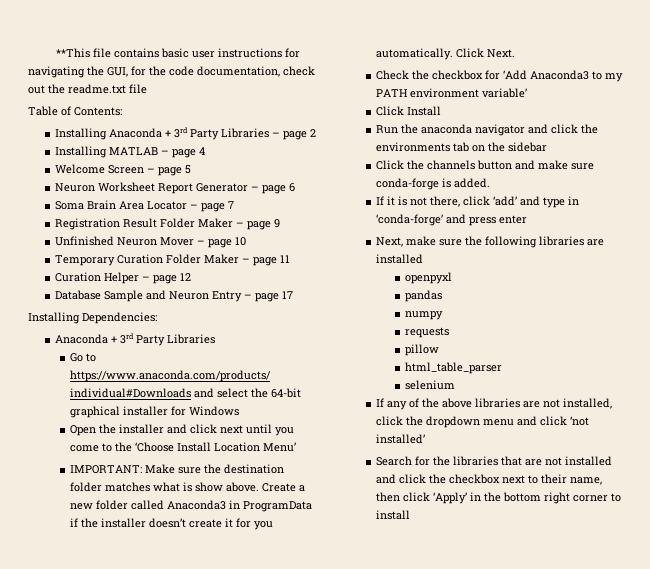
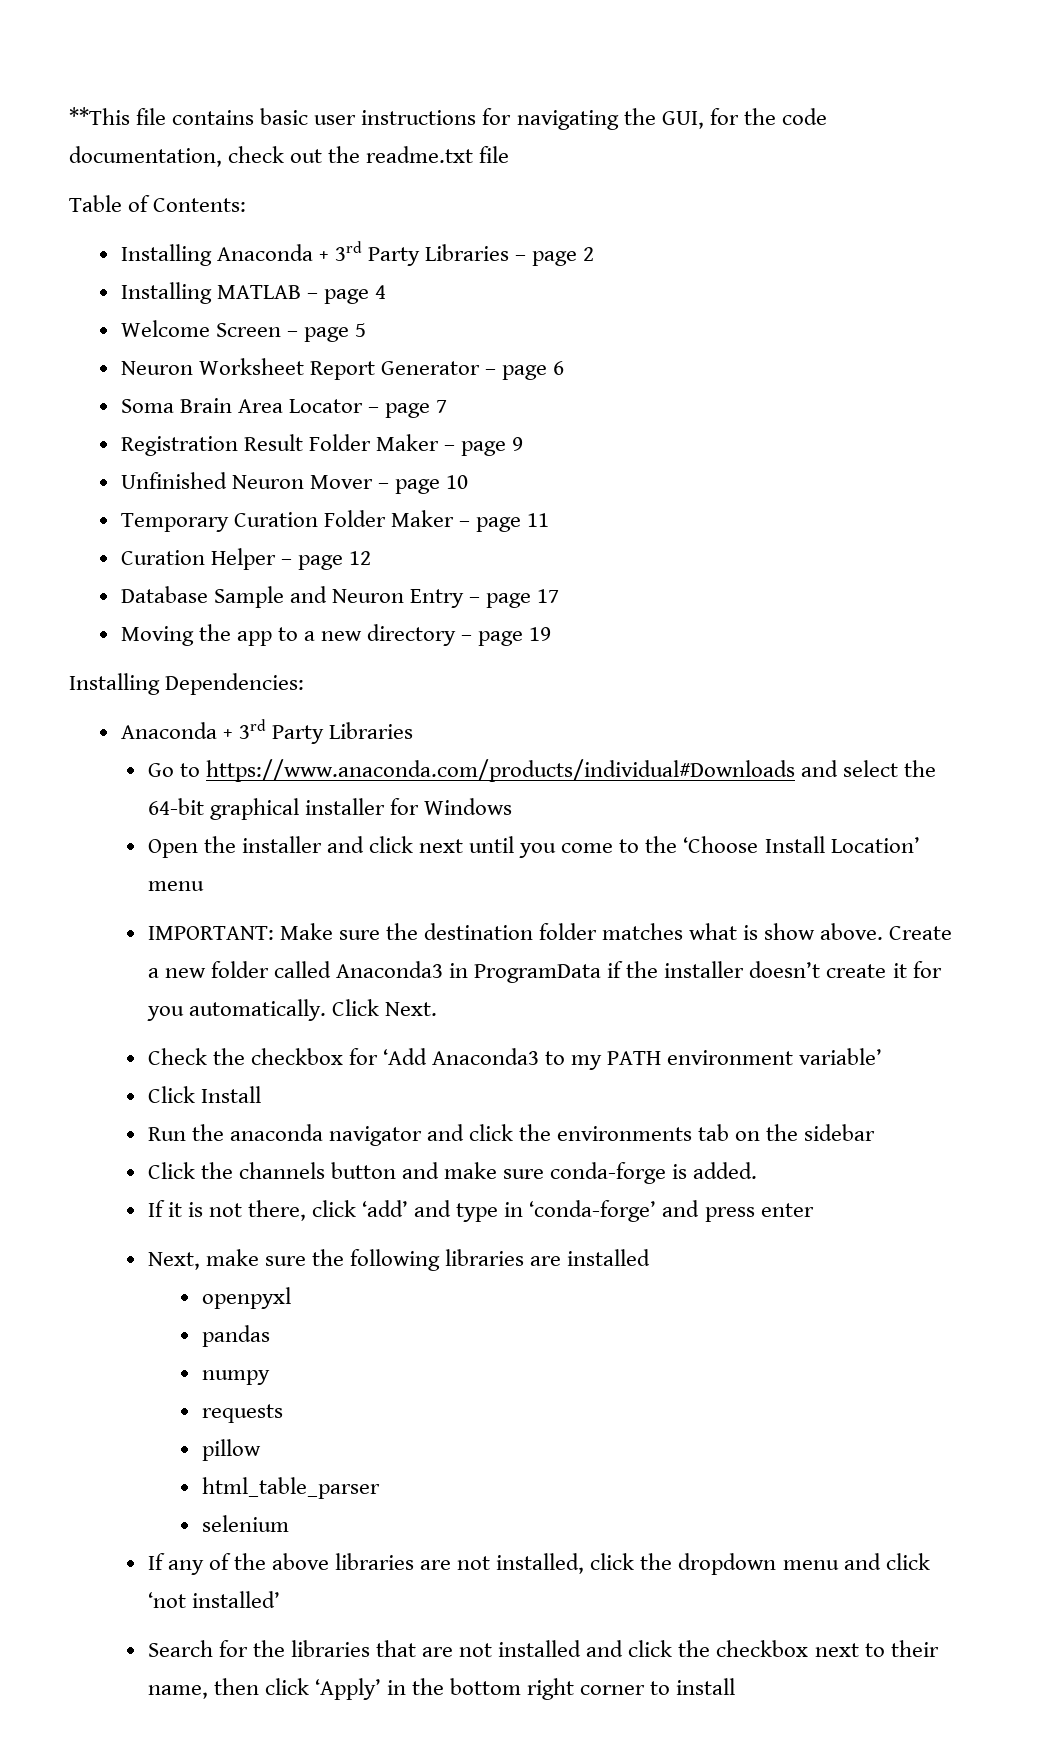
+ Moving the app to a new directory – page 19
- Open the installer and click next until you come to the ‘Choose Install Location Menu’
+ Open the installer and click next until you come to the ‘Choose Install Location’ menu

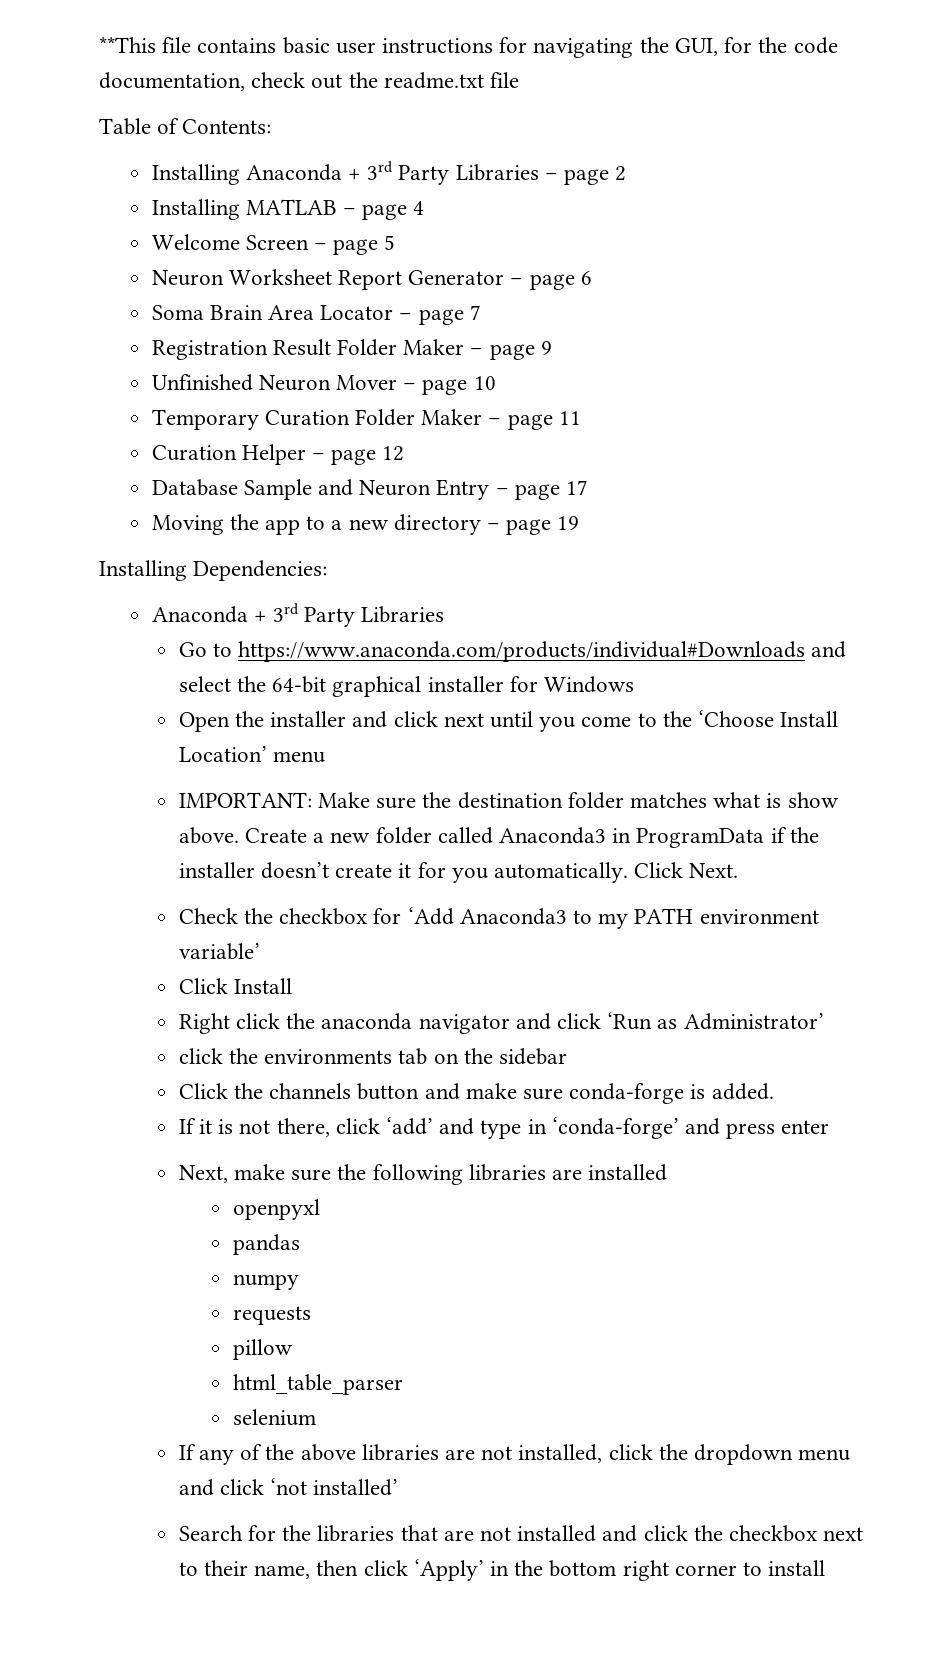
- Run the anaconda navigator and click the environments tab on the sidebar
+ Right click the anaconda navigator and click ‘Run as Administrator’
+ click the environments tab on the sidebar

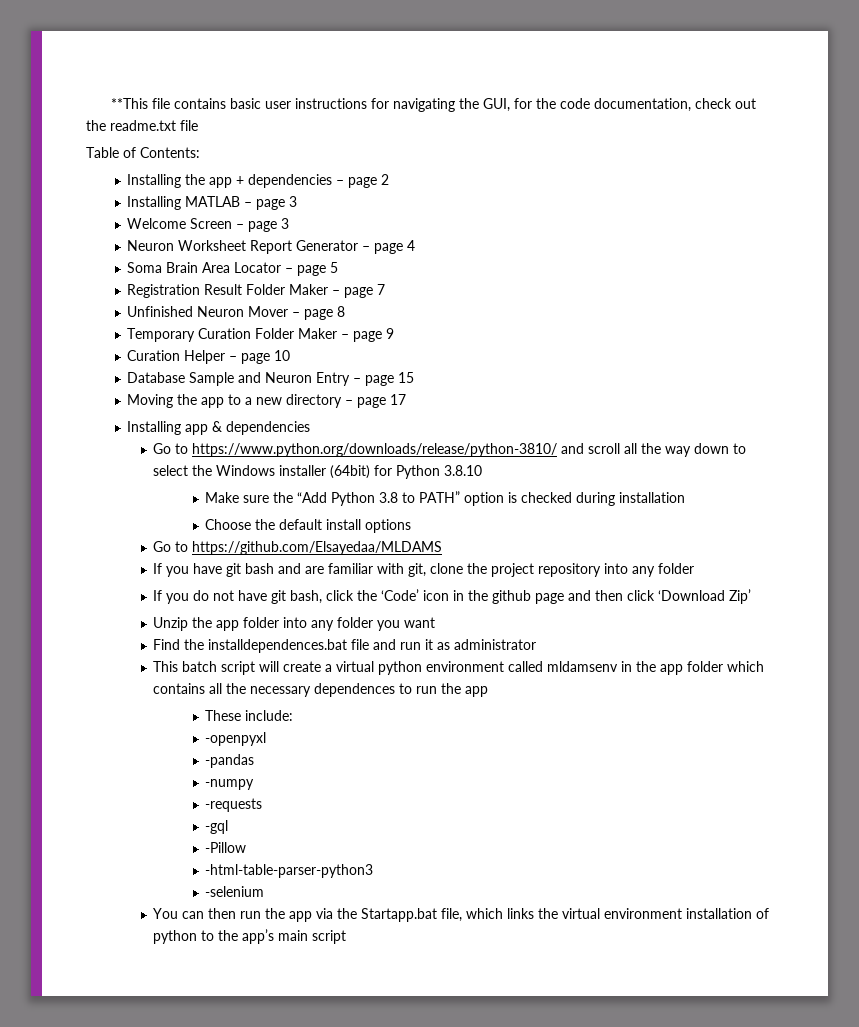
- Installing Anaconda + 3rd Party Libraries – page 2
+ Installing the app + dependencies – page 2
- Installing MATLAB – page 4
+ Installing MATLAB – page 3
- Welcome Screen – page 5
+ Welcome Screen – page 3
- Neuron Worksheet Report Generator – page 6
+ Neuron Worksheet Report Generator – page 4
- Soma Brain Area Locator – page 7
+ Soma Brain Area Locator – page 5
- Registration Result Folder Maker – page 9
+ Registration Result Folder Maker – page 7
- Unfinished Neuron Mover – page 10
+ Unfinished Neuron Mover – page 8
- Temporary Curation Folder Maker – page 11
+ Temporary Curation Folder Maker – page 9
- Curation Helper – page 12
+ Curation Helper – page 10
- Database Sample and Neuron Entry – page 17
+ Database Sample and Neuron Entry – page 15
- Moving the app to a new directory – page 19
- Installing Dependencies:
- Anaconda + 3rd Party Libraries
- Go to https://www.anaconda.com/products/individual#Downloads and select the 64-bit graphical installer for Windows
- Open the installer and click next until you come to the ‘Choose Install Location’ menu
- IMPORTANT: Make sure the destination folder matches what is show above. Create a new folder called Anaconda3 in ProgramData if the installer doesn’t create it for you automatically. Click Next.
- Check the checkbox for ‘Add Anaconda3 to my PATH environment variable’
- Click Install
- Right click the anaconda navigator and click ‘Run as Administrator’
- click the environments tab on the sidebar
- Click the channels button and make sure conda-forge is added.
- If it is not there, click ‘add’ and type in ‘conda-forge’ and press enter
- Next, make sure the following libraries are installed
- openpyxl
- pandas
- numpy
- requests
- pillow
- html_table_parser
- selenium
- If any of the above libraries are not installed, click the dropdown menu and click ‘not installed’
- Search for the libraries that are not installed and click the checkbox next to their name, then click ‘Apply’ in the bottom right corner to install
+ Moving the app to a new directory – page 17
+ Installing app & dependencies
+ Go to https://www.python.org/downloads/release/python-3810/ and scroll all the way down to select the Windows installer (64bit) for Python 3.8.10
+ Make sure the “Add Python 3.8 to PATH” option is checked during installation
+ Choose the default install options
+ Go to https://github.com/Elsayedaa/MLDAMS
+ If you have git bash and are familiar with git, clone the project repository into any folder
+ If you do not have git bash, click the ‘Code’ icon in the github page and then click ‘Download Zip’
+ Unzip the app folder into any folder you want
+ Find the installdependences.bat file and run it as administrator
+ This batch script will create a virtual python environment called mldamsenv in the app folder which contains all the necessary dependences to run the app
+ These include:
+ -openpyxl
+ -pandas
+ -numpy
+ -requests
+ -gql
+ -Pillow
+ -html-table-parser-python3
+ -selenium
+ You can then run the app via the Startapp.bat file, which links the virtual environment installation of python to the app’s main script

